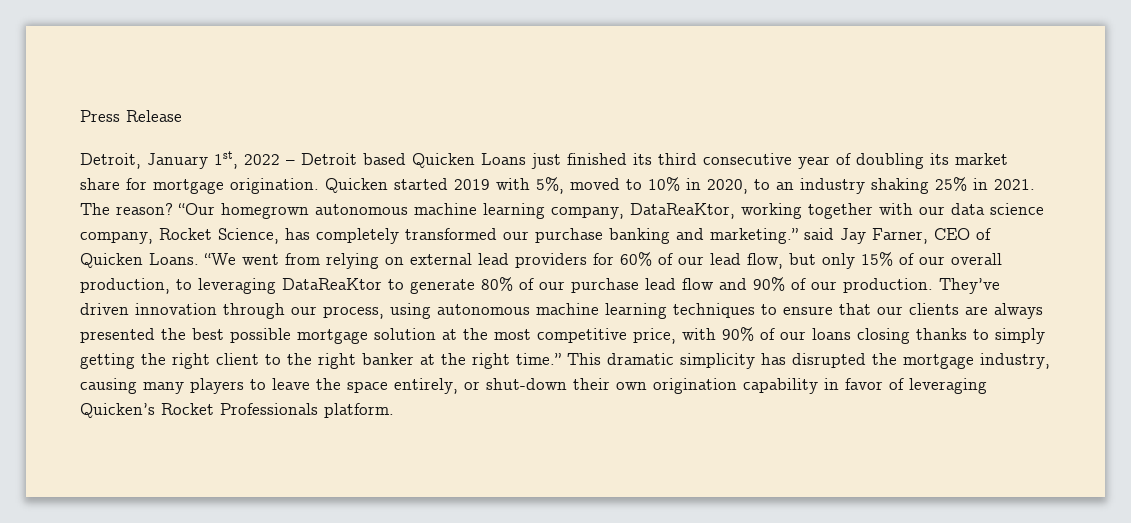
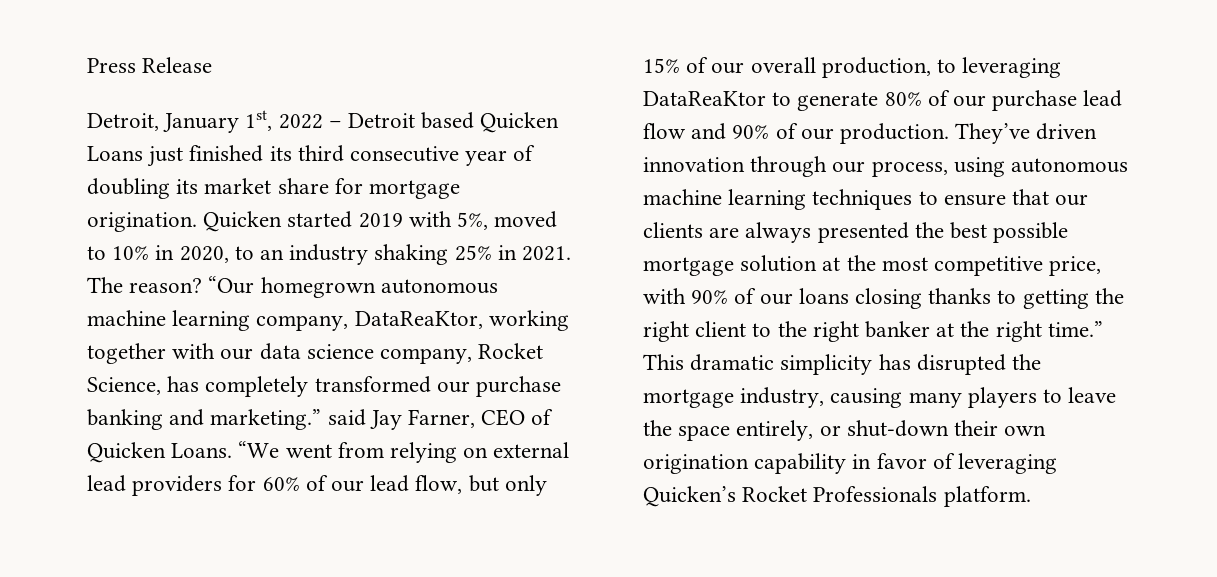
- They’ve driven innovation through our process, using autonomous machine learning techniques to ensure that our clients are always presented the best possible mortgage solution at the most competitive price, with 90% of our loans closing thanks to simply getting the right client to the right banker at the right time.”
+ They’ve driven innovation through our process, using autonomous machine learning techniques to ensure that our clients are always presented the best possible mortgage solution at the most competitive price, with 90% of our loans closing thanks to getting the right client to the right banker at the right time.”

